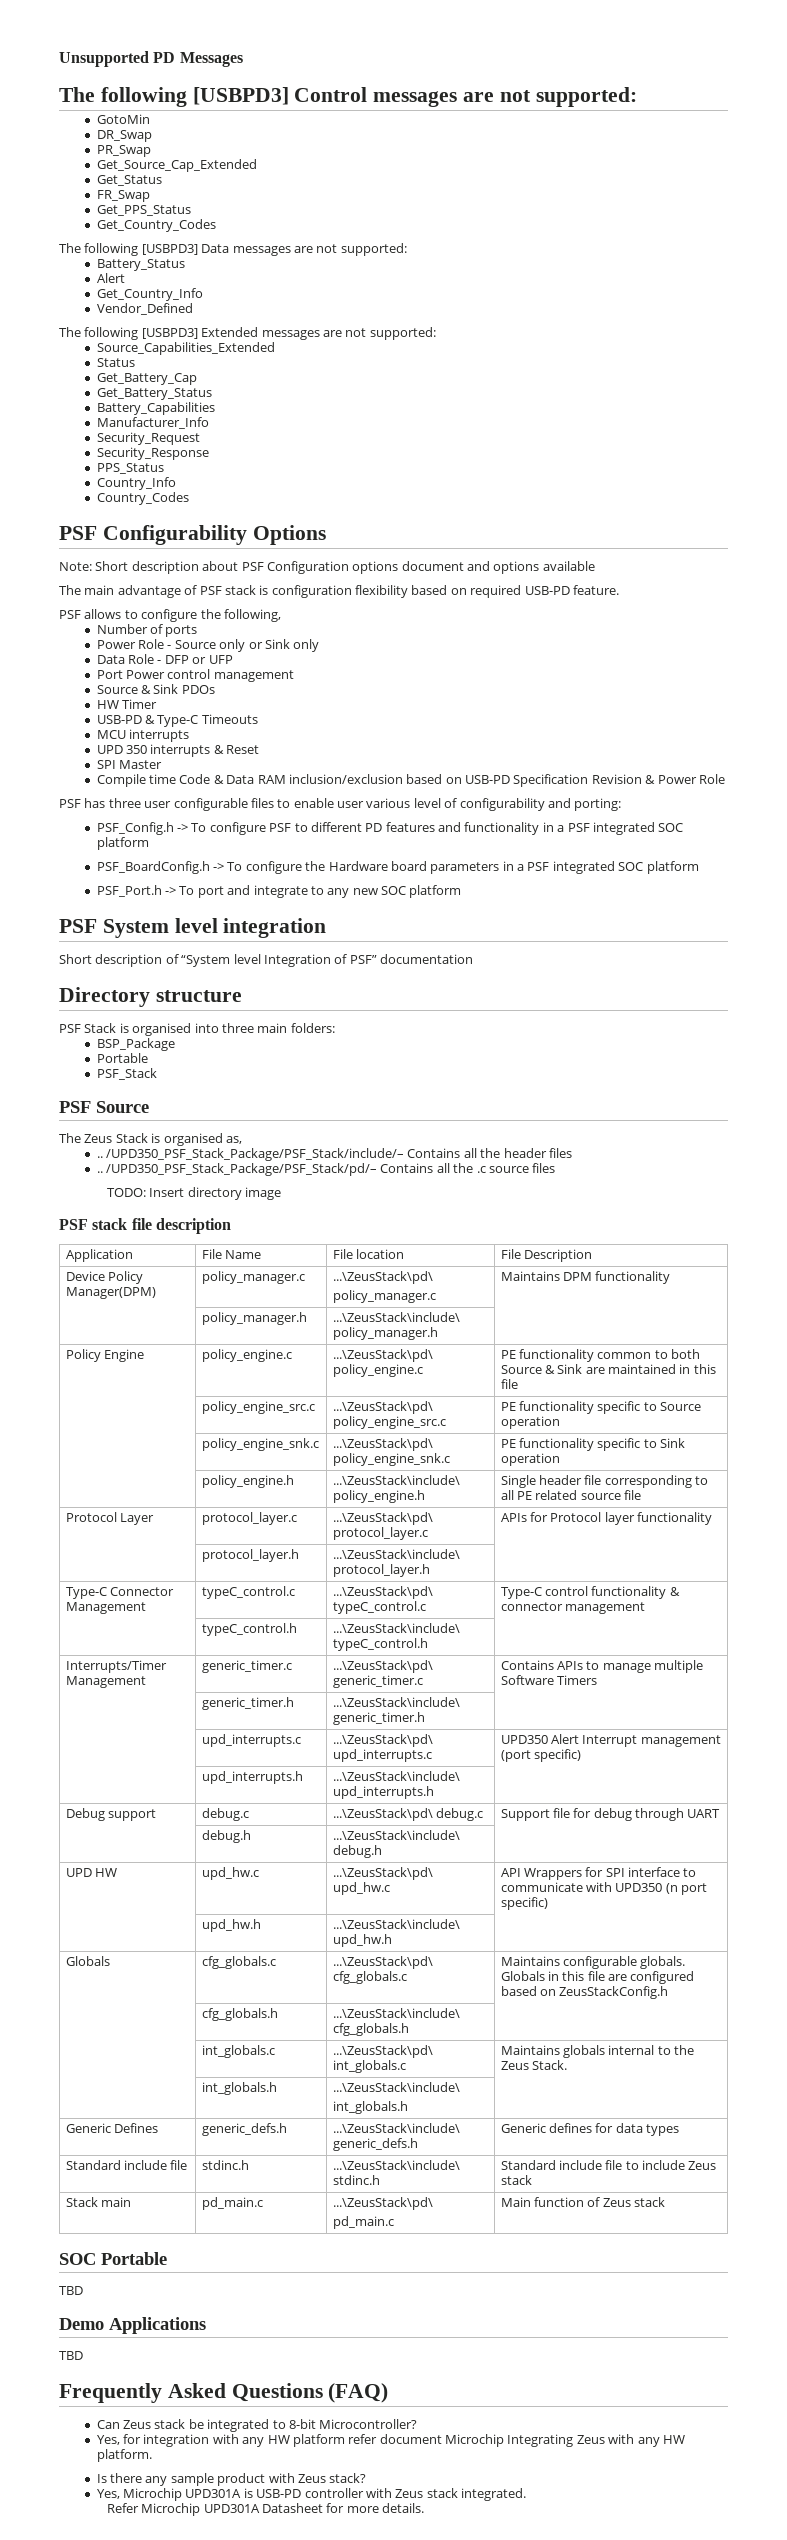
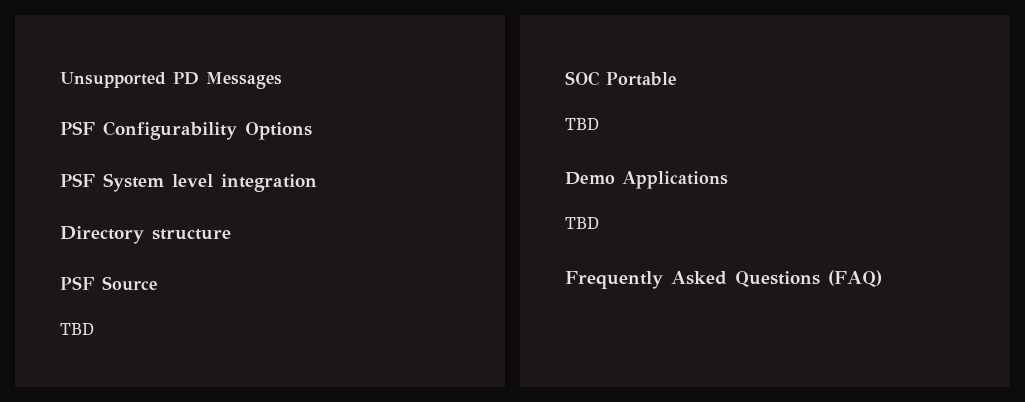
- The following [USBPD3] Control messages are not supported:
- GotoMin
- DR_Swap
- PR_Swap
- Get_Source_Cap_Extended
- Get_Status
- FR_Swap
- Get_PPS_Status
- Get_Country_Codes
- The following [USBPD3] Data messages are not supported:
- Battery_Status
- Alert
- Get_Country_Info
- Vendor_Defined
- The following [USBPD3] Extended messages are not supported:
- Source_Capabilities_Extended
- Status
- Get_Battery_Cap
- Get_Battery_Status
- Battery_Capabilities
- Manufacturer_Info
- Security_Request
- Security_Response
- PPS_Status
- Country_Info
- Country_Codes
  PSF Configurability Options
- Note: Short description about PSF Configuration options document and options available
- The main advantage of PSF stack is configuration flexibility based on required USB-PD feature.
- PSF allows to configure the following,
- Number of ports
- Power Role - Source only or Sink only
- Data Role - DFP or UFP
- Port Power control management
- Source & Sink PDOs
- HW Timer
- USB-PD & Type-C Timeouts
- MCU interrupts
- UPD 350 interrupts & Reset
- SPI Master
- Compile time Code & Data RAM inclusion/exclusion based on USB-PD Specification Revision & Power Role
- PSF has three user configurable files to enable user various level of configurability and porting:
- PSF_Config.h -> To configure PSF to different PD features and functionality in a PSF integrated SOC platform
- PSF_BoardConfig.h -> To configure the Hardware board parameters in a PSF integrated SOC platform
- PSF_Port.h -> To port and integrate to any new SOC platform
  PSF System level integration
- Short description of “System level Integration of PSF” documentation
  Directory structure
- PSF Stack is organised into three main folders:
- BSP_Package
- Portable
- PSF_Stack
  PSF Source
- The Zeus Stack is organised as,
- .. /UPD350_PSF_Stack_Package/PSF_Stack/include/– Contains all the header files
- .. /UPD350_PSF_Stack_Package/PSF_Stack/pd/– Contains all the .c source files
- TODO: Insert directory image
- PSF stack file description
- Application | File Name | File location | File Description
- Device Policy Manager(DPM) | policy_manager.c | ...\ZeusStack\pd\
- policy_manager.c | Maintains DPM functionality
- | policy_manager.h | ...\ZeusStack\include\ policy_manager.h |
- Policy Engine | policy_engine.c | ...\ZeusStack\pd\ policy_engine.c | PE functionality common to both Source & Sink are maintained in this file
- | policy_engine_src.c | ...\ZeusStack\pd\ policy_engine_src.c | PE functionality specific to Source operation
- | policy_engine_snk.c | ...\ZeusStack\pd\ policy_engine_snk.c | PE functionality specific to Sink operation
- | policy_engine.h | ...\ZeusStack\include\ policy_engine.h | Single header file corresponding to all PE related source file
- Protocol Layer | protocol_layer.c | ...\ZeusStack\pd\ protocol_layer.c | APIs for Protocol layer functionality
- | protocol_layer.h | ...\ZeusStack\include\ protocol_layer.h |
- Type-C Connector Management | typeC_control.c | ...\ZeusStack\pd\ typeC_control.c | Type-C control functionality & connector management
- | typeC_control.h | ...\ZeusStack\include\ typeC_control.h |
- Interrupts/Timer Management | generic_timer.c | ...\ZeusStack\pd\ generic_timer.c | Contains APIs to manage multiple Software Timers
- | generic_timer.h | ...\ZeusStack\include\ generic_timer.h |
- | upd_interrupts.c | ...\ZeusStack\pd\ upd_interrupts.c | UPD350 Alert Interrupt management (port specific)
- | upd_interrupts.h | ...\ZeusStack\include\ upd_interrupts.h |
- Debug support | debug.c | ...\ZeusStack\pd\ debug.c | Support file for debug through UART
- | debug.h | ...\ZeusStack\include\ debug.h |
- UPD HW | upd_hw.c | ...\ZeusStack\pd\ upd_hw.c | API Wrappers for SPI interface to communicate with UPD350 (n port specific)
- | upd_hw.h | ...\ZeusStack\include\ upd_hw.h |
- Globals | cfg_globals.c | ...\ZeusStack\pd\ cfg_globals.c | Maintains configurable globals. Globals in this file are configured based on ZeusStackConfig.h
- | cfg_globals.h | ...\ZeusStack\include\ cfg_globals.h |
- | int_globals.c | ...\ZeusStack\pd\ int_globals.c | Maintains globals internal to the Zeus Stack.
- | int_globals.h | ...\ZeusStack\include\
- int_globals.h |
- Generic Defines | generic_defs.h | ...\ZeusStack\include\ generic_defs.h | Generic defines for data types
- Standard include file | stdinc.h | ...\ZeusStack\include\ stdinc.h | Standard include file to include Zeus stack
- Stack main | pd_main.c | ...\ZeusStack\pd\
- pd_main.c | Main function of Zeus stack
+ TBD
- Can Zeus stack be integrated to 8-bit Microcontroller?
- Yes, for integration with any HW platform refer document Microchip Integrating Zeus with any HW platform.
- Is there any sample product with Zeus stack?
- Yes, Microchip UPD301A is USB-PD controller with Zeus stack integrated.
- Refer Microchip UPD301A Datasheet for more details.

